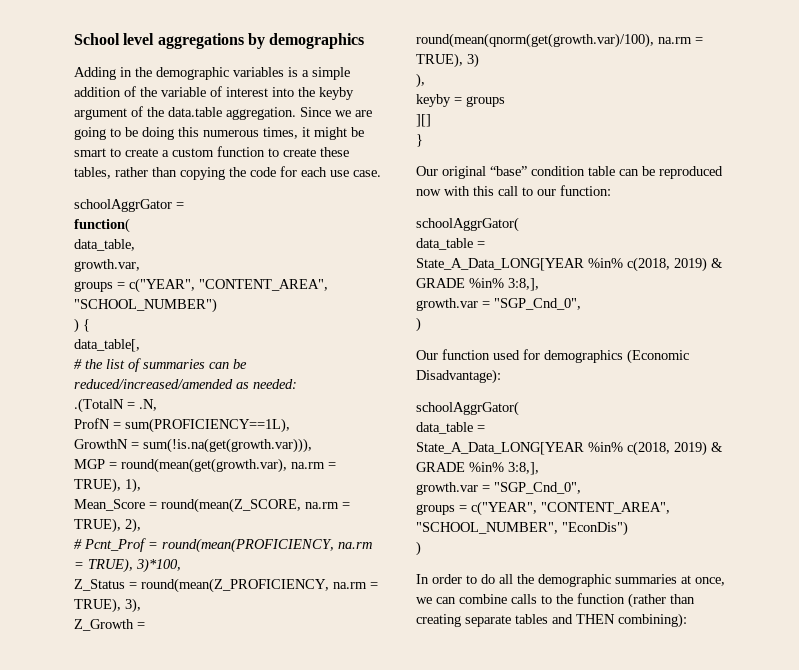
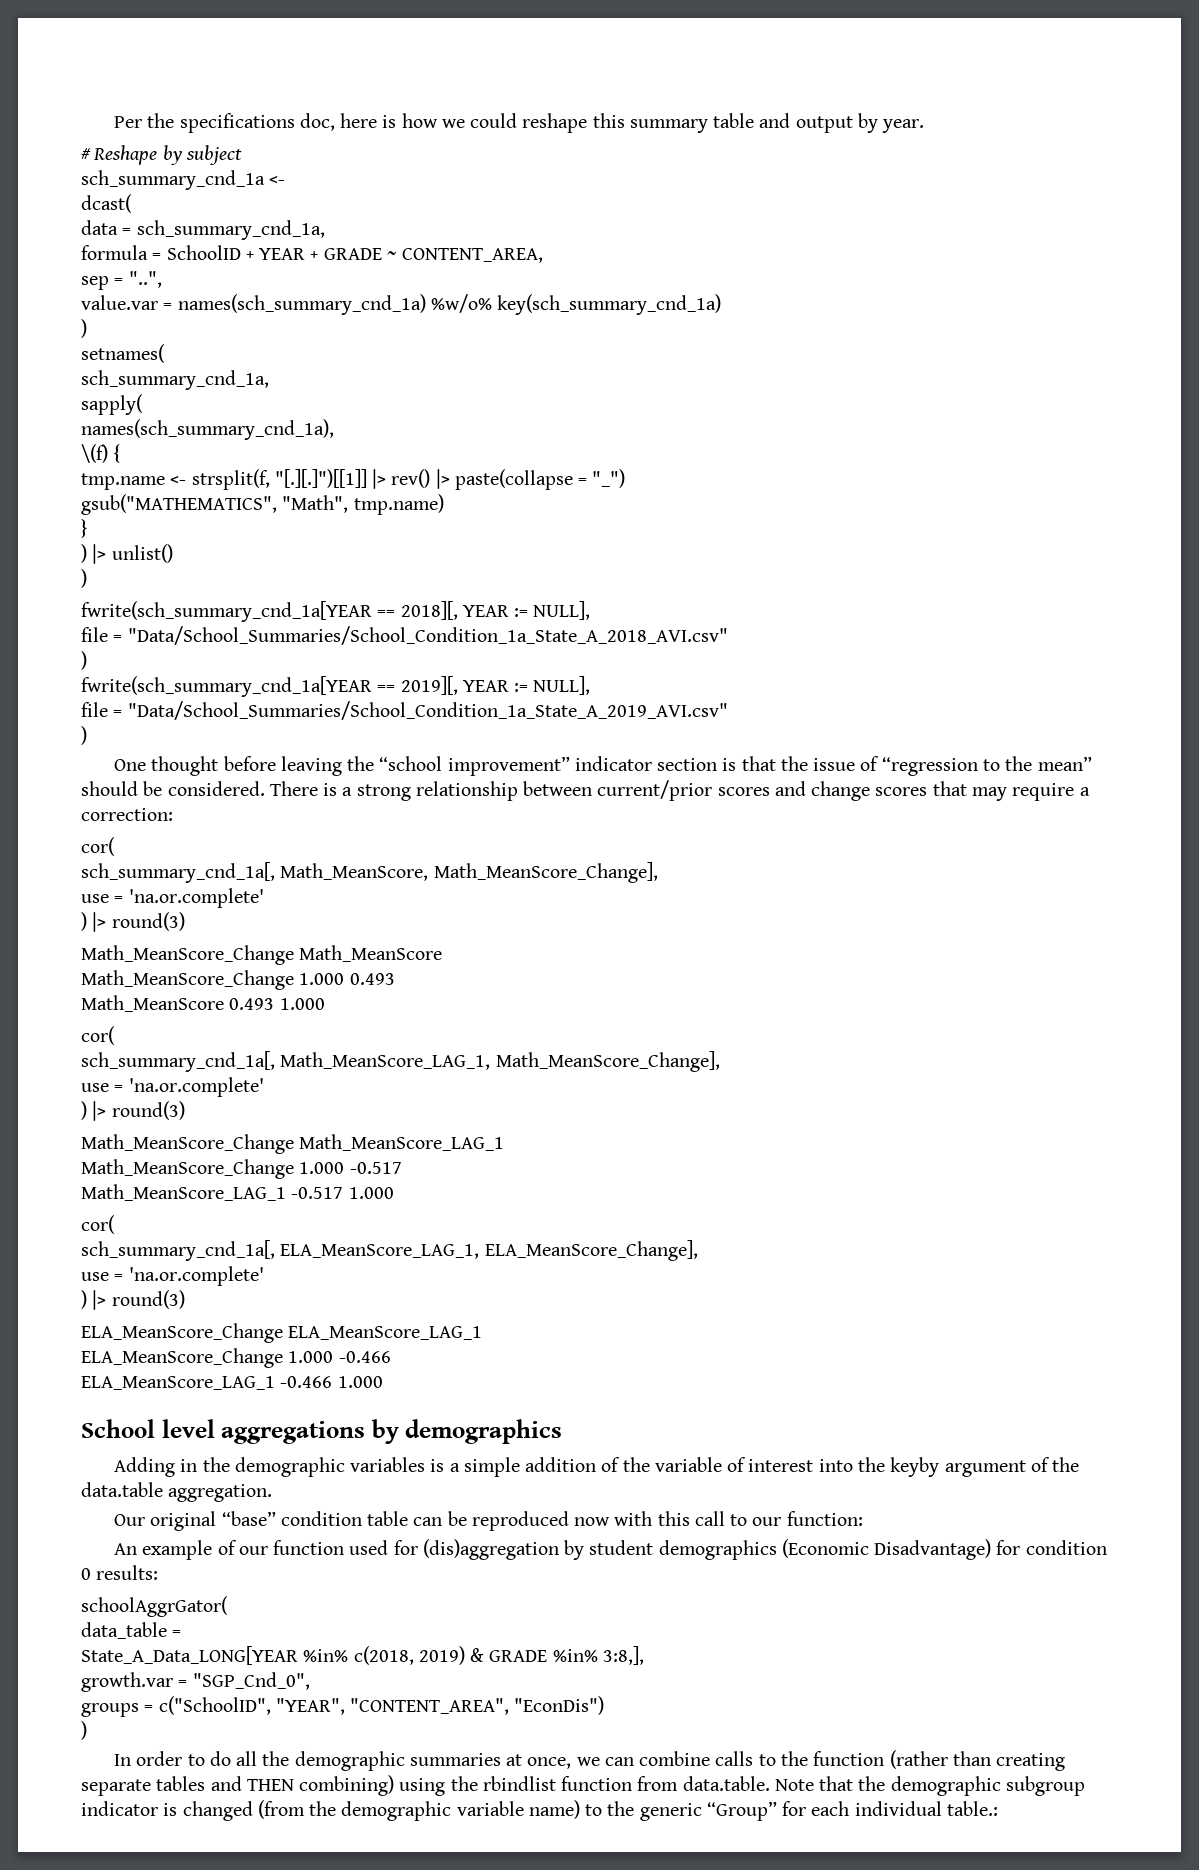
+ Per the specifications doc, here is how we could reshape this summary table and output by year.
+ # Reshape by subject
+ sch_summary_cnd_1a <-
+ dcast(
+ data = sch_summary_cnd_1a,
+ formula = SchoolID + YEAR + GRADE ~ CONTENT_AREA,
+ sep = "..",
+ value.var = names(sch_summary_cnd_1a) %w/o% key(sch_summary_cnd_1a)
+ )
+ setnames(
+ sch_summary_cnd_1a,
+ sapply(
+ names(sch_summary_cnd_1a),
+ \(f) {
+ tmp.name <- strsplit(f, "[.][.]")[[1]] |> rev() |> paste(collapse = "_")
+ gsub("MATHEMATICS", "Math", tmp.name)
+ }
+ ) |> unlist()
+ )
+ fwrite(sch_summary_cnd_1a[YEAR == 2018][, YEAR := NULL],
+ file = "Data/School_Summaries/School_Condition_1a_State_A_2018_AVI.csv"
+ )
+ fwrite(sch_summary_cnd_1a[YEAR == 2019][, YEAR := NULL],
+ file = "Data/School_Summaries/School_Condition_1a_State_A_2019_AVI.csv"
+ )
+ One thought before leaving the “school improvement” indicator section is that the issue of “regression to the mean” should be considered. There is a strong relationship between current/prior scores and change scores that may require a correction:
+ cor(
+ sch_summary_cnd_1a[, Math_MeanScore, Math_MeanScore_Change],
+ use = 'na.or.complete'
+ ) |> round(3)
+ Math_MeanScore_Change Math_MeanScore
+ Math_MeanScore_Change 1.000 0.493
+ Math_MeanScore 0.493 1.000
+ cor(
+ sch_summary_cnd_1a[, Math_MeanScore_LAG_1, Math_MeanScore_Change],
+ use = 'na.or.complete'
+ ) |> round(3)
+ Math_MeanScore_Change Math_MeanScore_LAG_1
+ Math_MeanScore_Change 1.000 -0.517
+ Math_MeanScore_LAG_1 -0.517 1.000
+ cor(
+ sch_summary_cnd_1a[, ELA_MeanScore_LAG_1, ELA_MeanScore_Change],
+ use = 'na.or.complete'
+ ) |> round(3)
+ ELA_MeanScore_Change ELA_MeanScore_LAG_1
+ ELA_MeanScore_Change 1.000 -0.466
+ ELA_MeanScore_LAG_1 -0.466 1.000
- Since we are going to be doing this numerous times, it might be smart to create a custom function to create these tables, rather than copying the code for each use case.
- schoolAggrGator =
- function(
- data_table,
- growth.var,
- groups = c("YEAR", "CONTENT_AREA", "SCHOOL_NUMBER")
- ) {
- data_table[,
- # the list of summaries can be reduced/increased/amended as needed:
- .(TotalN = .N,
- ProfN = sum(PROFICIENCY==1L),
- GrowthN = sum(!is.na(get(growth.var))),
- MGP = round(mean(get(growth.var), na.rm = TRUE), 1),
- Mean_Score = round(mean(Z_SCORE, na.rm = TRUE), 2),
- # Pcnt_Prof = round(mean(PROFICIENCY, na.rm = TRUE), 3)*100,
- Z_Status = round(mean(Z_PROFICIENCY, na.rm = TRUE), 3),
- Z_Growth = round(mean(qnorm(get(growth.var)/100), na.rm = TRUE), 3)
- ),
- keyby = groups
- ][]
- }
  Our original “base” condition table can be reproduced now with this call to our function:
- schoolAggrGator(
- data_table =
- State_A_Data_LONG[YEAR %in% c(2018, 2019) & GRADE %in% 3:8,],
- growth.var = "SGP_Cnd_0",
- )
- Our function used for demographics (Economic Disadvantage):
+ An example of our function used for (dis)aggregation by student demographics (Economic Disadvantage) for condition 0 results:
- groups = c("YEAR", "CONTENT_AREA", "SCHOOL_NUMBER", "EconDis")
+ groups = c("SchoolID", "YEAR", "CONTENT_AREA", "EconDis")
- In order to do all the demographic summaries at once, we can combine calls to the function (rather than creating separate tables and THEN combining):
+ In order to do all the demographic summaries at once, we can combine calls to the function (rather than creating separate tables and THEN combining) using the rbindlist function from data.table. Note that the demographic subgroup indicator is changed (from the demographic variable name) to the generic “Group” for each individual table.:

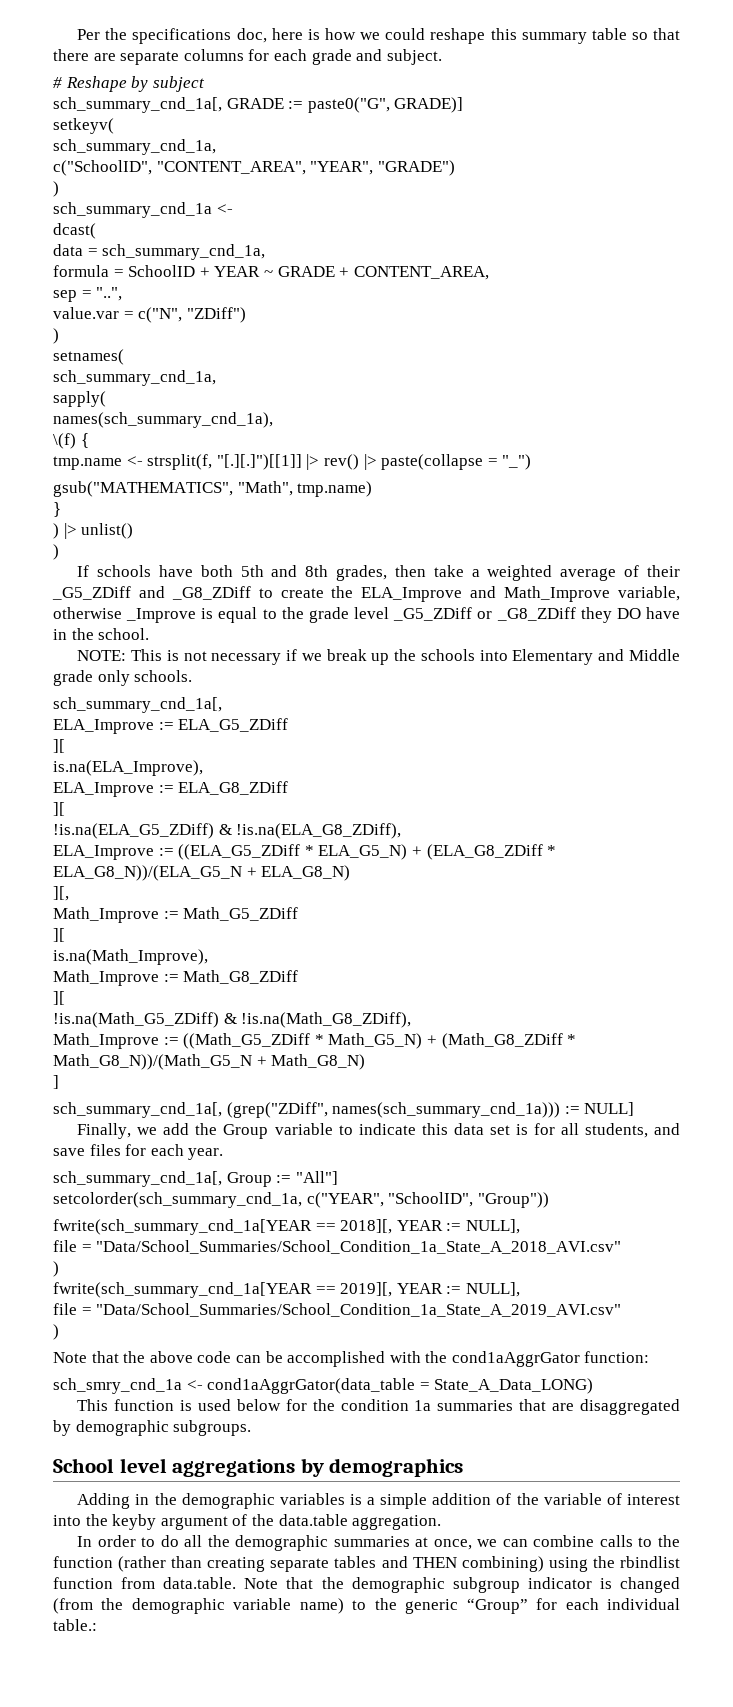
- Per the specifications doc, here is how we could reshape this summary table and output by year.
+ Per the specifications doc, here is how we could reshape this summary table so that there are separate columns for each grade and subject.
  # Reshape by subject
+ sch_summary_cnd_1a[, GRADE := paste0("G", GRADE)]
+ setkeyv(
+ sch_summary_cnd_1a,
+ c("SchoolID", "CONTENT_AREA", "YEAR", "GRADE")
+ )
- formula = SchoolID + YEAR + GRADE ~ CONTENT_AREA,
+ formula = SchoolID + YEAR ~ GRADE + CONTENT_AREA,
- value.var = names(sch_summary_cnd_1a) %w/o% key(sch_summary_cnd_1a)
+ value.var = c("N", "ZDiff")
+ If schools have both 5th and 8th grades, then take a weighted average of their _G5_ZDiff and _G8_ZDiff to create the ELA_Improve and Math_Improve variable, otherwise _Improve is equal to the grade level _G5_ZDiff or _G8_ZDiff they DO have in the school.
+ NOTE: This is not necessary if we break up the schools into Elementary and Middle grade only schools.
+ sch_summary_cnd_1a[,
+ ELA_Improve := ELA_G5_ZDiff
+ ][
+ is.na(ELA_Improve),
+ ELA_Improve := ELA_G8_ZDiff
+ ][
+ !is.na(ELA_G5_ZDiff) & !is.na(ELA_G8_ZDiff),
+ ELA_Improve := ((ELA_G5_ZDiff * ELA_G5_N) + (ELA_G8_ZDiff * ELA_G8_N))/(ELA_G5_N + ELA_G8_N)
+ ][,
+ Math_Improve := Math_G5_ZDiff
+ ][
+ is.na(Math_Improve),
+ Math_Improve := Math_G8_ZDiff
+ ][
+ !is.na(Math_G5_ZDiff) & !is.na(Math_G8_ZDiff),
+ Math_Improve := ((Math_G5_ZDiff * Math_G5_N) + (Math_G8_ZDiff * Math_G8_N))/(Math_G5_N + Math_G8_N)
+ ]
+ sch_summary_cnd_1a[, (grep("ZDiff", names(sch_summary_cnd_1a))) := NULL]
+ Finally, we add the Group variable to indicate this data set is for all students, and save files for each year.
+ sch_summary_cnd_1a[, Group := "All"]
+ setcolorder(sch_summary_cnd_1a, c("YEAR", "SchoolID", "Group"))
- One thought before leaving the “school improvement” indicator section is that the issue of “regression to the mean” should be considered. There is a strong relationship between current/prior scores and change scores that may require a correction:
- cor(
- sch_summary_cnd_1a[, Math_MeanScore, Math_MeanScore_Change],
- use = 'na.or.complete'
- ) |> round(3)
- Math_MeanScore_Change Math_MeanScore
- Math_MeanScore_Change 1.000 0.493
- Math_MeanScore 0.493 1.000
- cor(
- sch_summary_cnd_1a[, Math_MeanScore_LAG_1, Math_MeanScore_Change],
- use = 'na.or.complete'
- ) |> round(3)
- Math_MeanScore_Change Math_MeanScore_LAG_1
- Math_MeanScore_Change 1.000 -0.517
- Math_MeanScore_LAG_1 -0.517 1.000
- cor(
- sch_summary_cnd_1a[, ELA_MeanScore_LAG_1, ELA_MeanScore_Change],
- use = 'na.or.complete'
- ) |> round(3)
- ELA_MeanScore_Change ELA_MeanScore_LAG_1
- ELA_MeanScore_Change 1.000 -0.466
- ELA_MeanScore_LAG_1 -0.466 1.000
+ Note that the above code can be accomplished with the cond1aAggrGator function:
+ sch_smry_cnd_1a <- cond1aAggrGator(data_table = State_A_Data_LONG)
+ This function is used below for the condition 1a summaries that are disaggregated by demographic subgroups.
- Our original “base” condition table can be reproduced now with this call to our function:
- An example of our function used for (dis)aggregation by student demographics (Economic Disadvantage) for condition 0 results:
- schoolAggrGator(
- data_table =
- State_A_Data_LONG[YEAR %in% c(2018, 2019) & GRADE %in% 3:8,],
- growth.var = "SGP_Cnd_0",
- groups = c("SchoolID", "YEAR", "CONTENT_AREA", "EconDis")
- )

